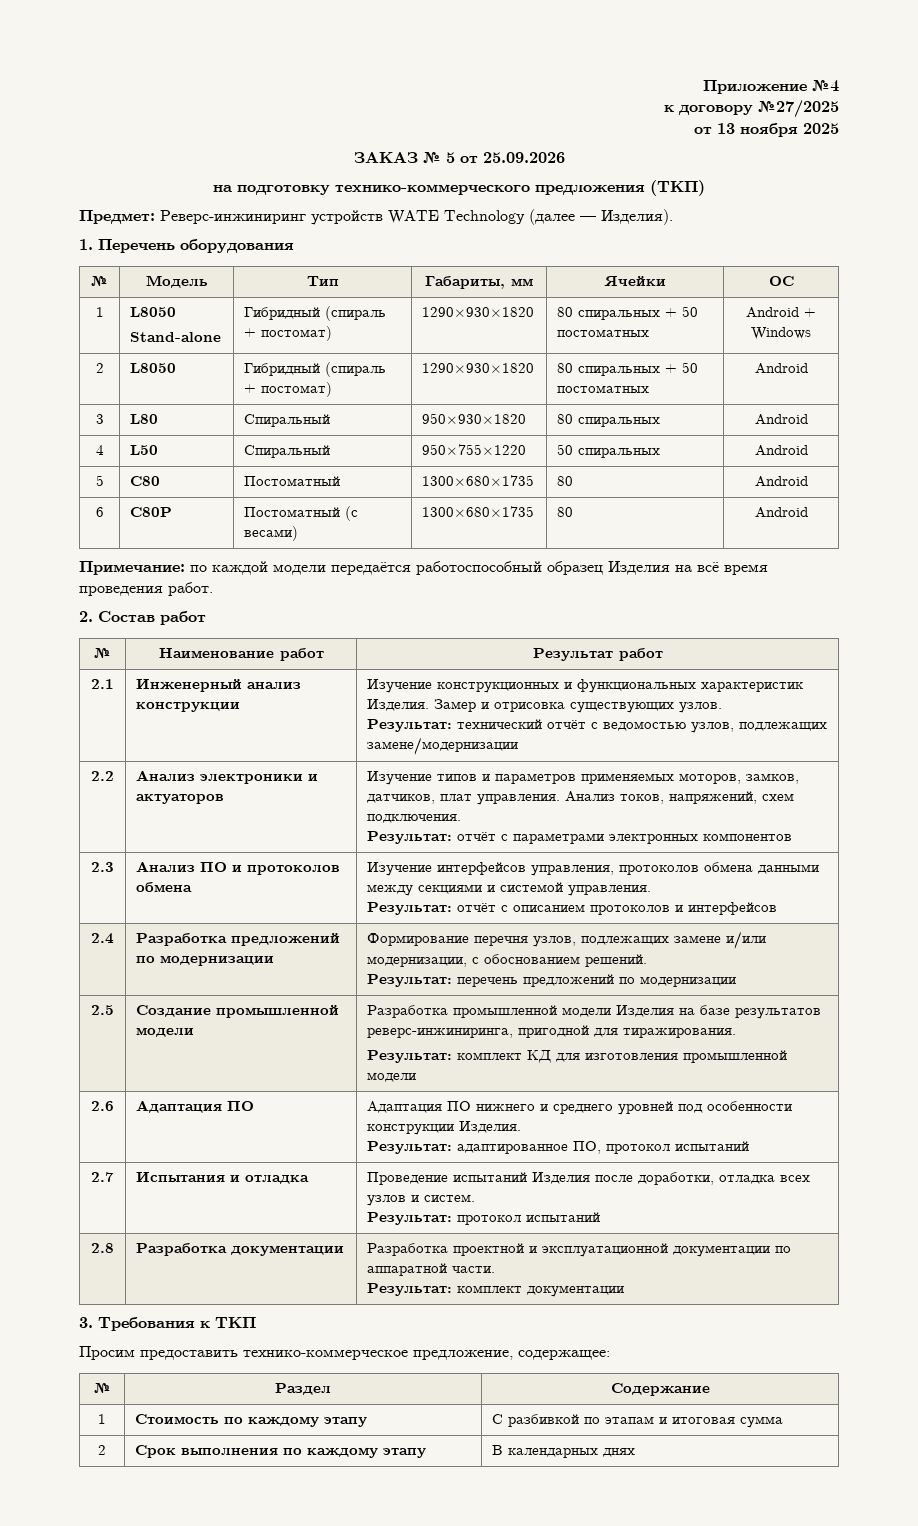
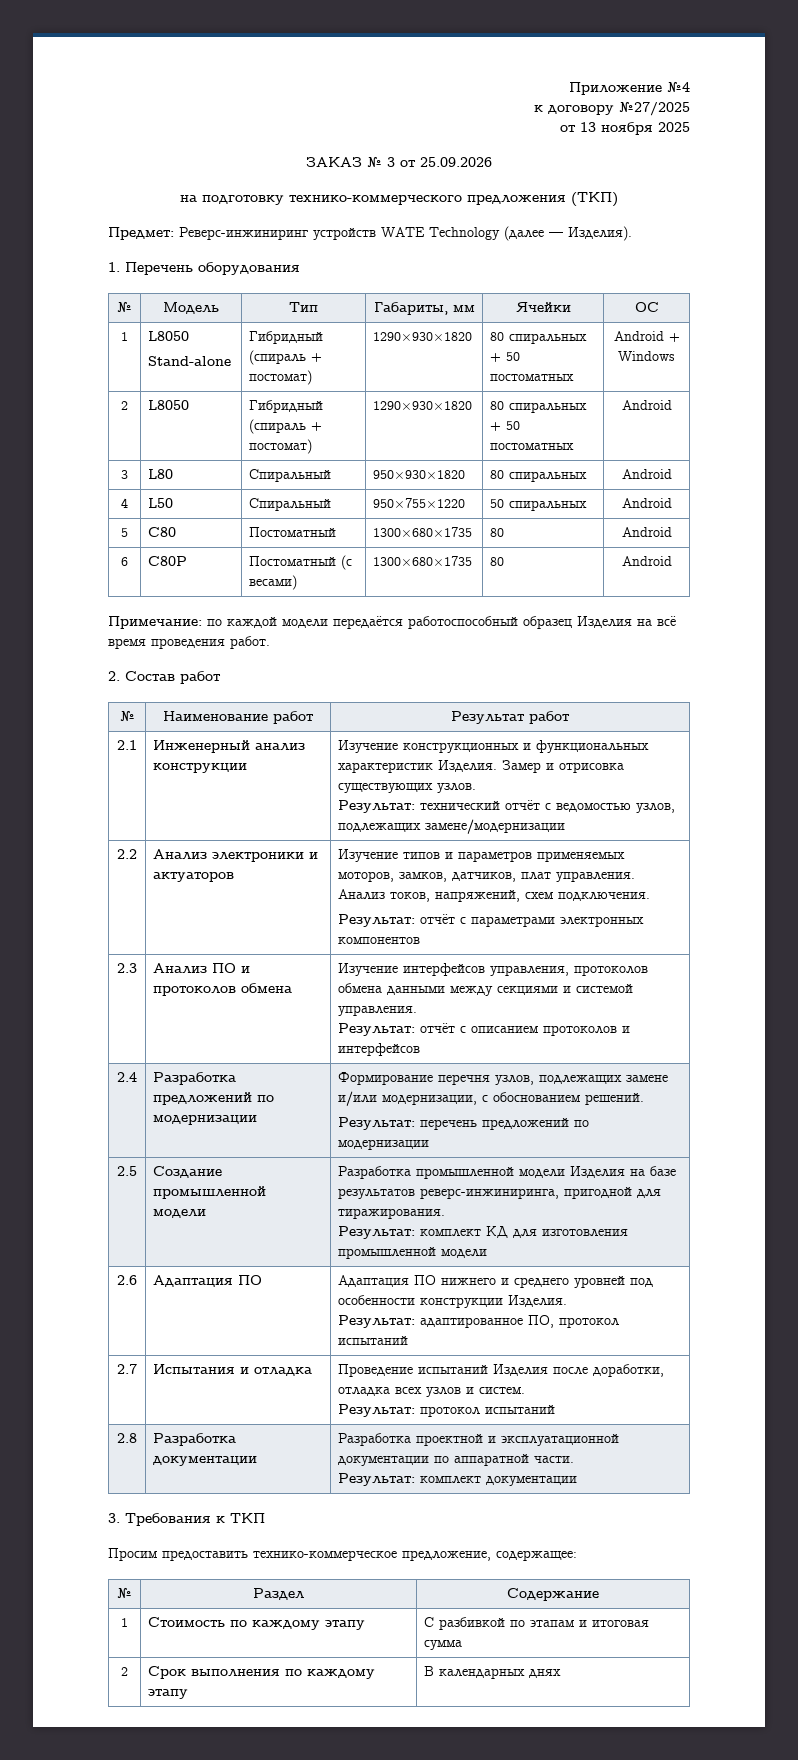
- ЗАКАЗ № 5 от 25.09.2026
+ ЗАКАЗ № 3 от 25.09.2026

